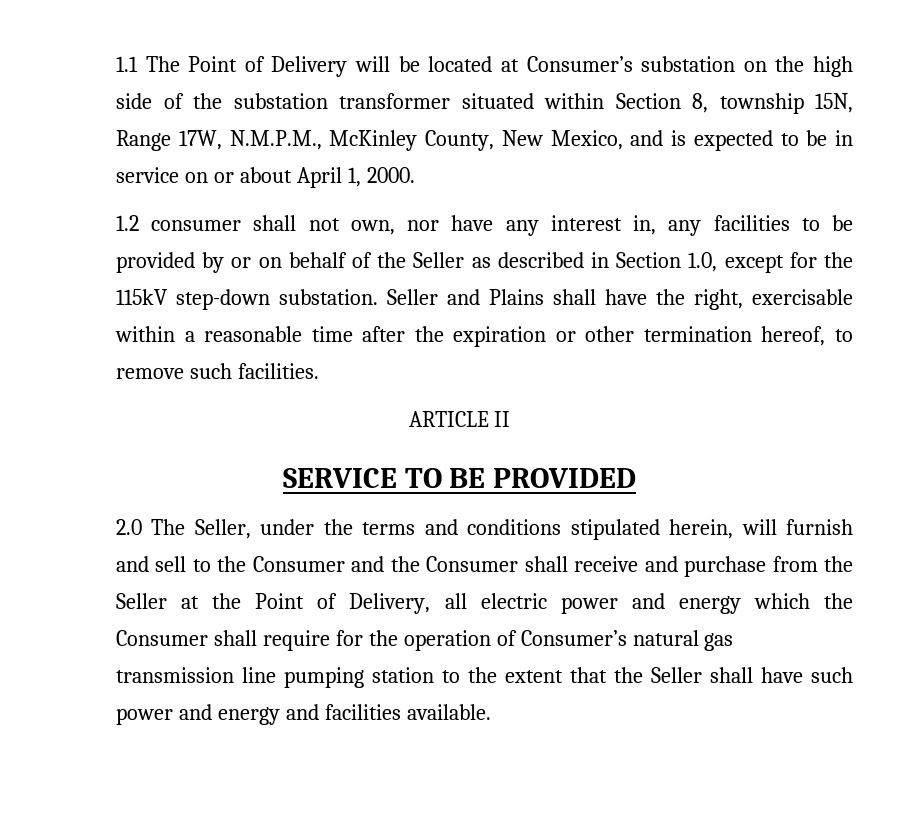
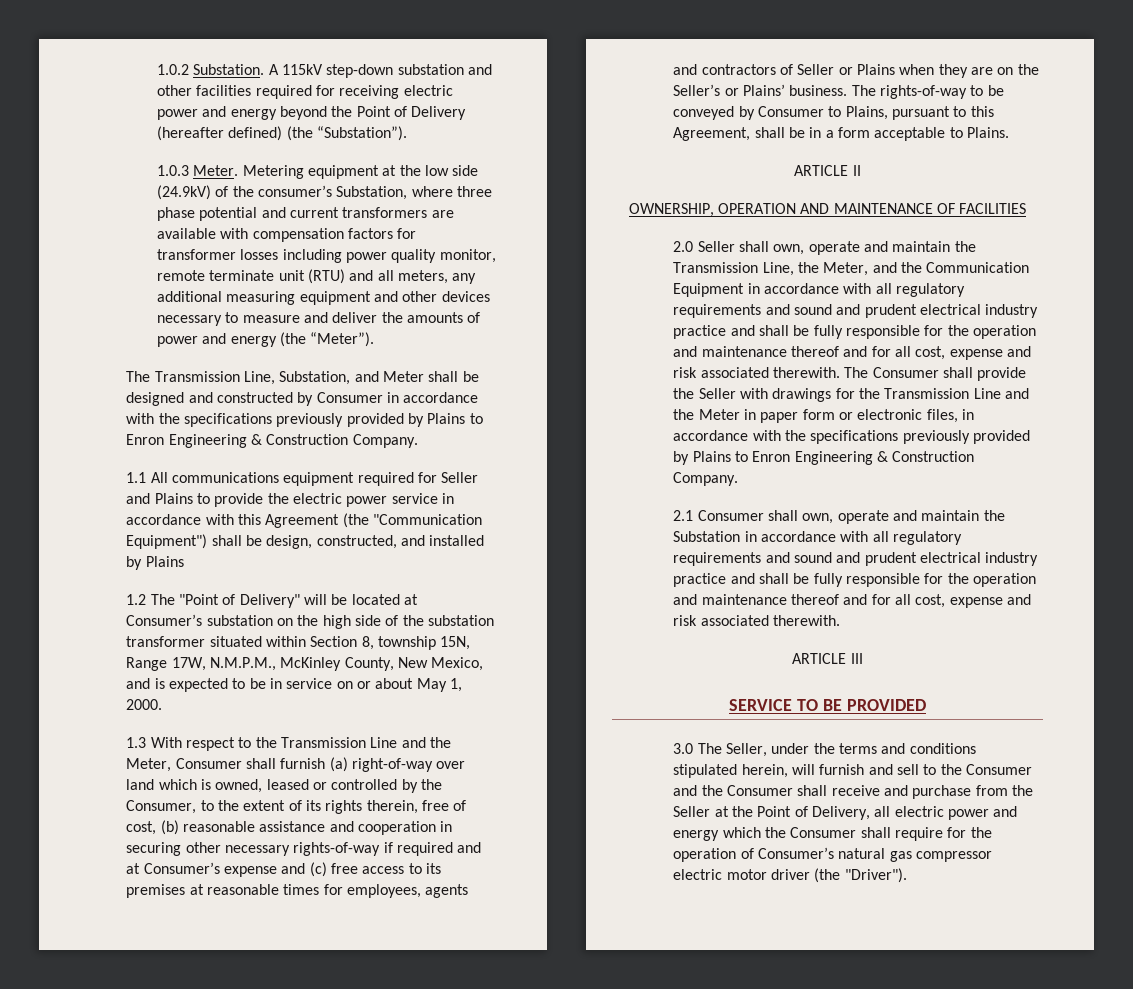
- 1.1 The Point of Delivery will be located at Consumer’s substation on the high side of the substation transformer situated within Section 8, township 15N, Range 17W, N.M.P.M., McKinley County, New Mexico, and is expected to be in service on or about April 1, 2000.
+ 1.0.2 Substation. A 115kV step-down substation and other facilities required for receiving electric power and energy beyond the Point of Delivery (hereafter defined) (the “Substation”).
+ 1.0.3 Meter. Metering equipment at the low side (24.9kV) of the consumer’s Substation, where three phase potential and current transformers are available with compensation factors for transformer losses including power quality monitor, remote terminate unit (RTU) and all meters, any additional measuring equipment and other devices necessary to measure and deliver the amounts of power and energy (the “Meter”).
+ The Transmission Line, Substation, and Meter shall be designed and constructed by Consumer in accordance with the specifications previously provided by Plains to Enron Engineering & Construction Company.
+ 1.1 All communications equipment required for Seller and Plains to provide the electric power service in accordance with this Agreement (the "Communication Equipment") shall be design, constructed, and installed by Plains
+ 1.2 The "Point of Delivery" will be located at Consumer’s substation on the high side of the substation transformer situated within Section 8, township 15N, Range 17W, N.M.P.M., McKinley County, New Mexico, and is expected to be in service on or about May 1, 2000.
- 1.2 consumer shall not own, nor have any interest in, any facilities to be provided by or on behalf of the Seller as described in Section 1.0, except for the 115kV step-down substation. Seller and Plains shall have the right, exercisable within a reasonable time after the expiration or other termination hereof, to remove such facilities.
+ 1.3 With respect to the Transmission Line and the Meter, Consumer shall furnish (a) right-of-way over land which is owned, leased or controlled by the Consumer, to the extent of its rights therein, free of cost, (b) reasonable assistance and cooperation in securing other necessary rights-of-way if required and at Consumer’s expense and (c) free access to its premises at reasonable times for employees, agents and contractors of Seller or Plains when they are on the Seller’s or Plains’ business. The rights-of-way to be conveyed by Consumer to Plains, pursuant to this Agreement, shall be in a form acceptable to Plains.
  ARTICLE II
+ OWNERSHIP, OPERATION AND MAINTENANCE OF FACILITIES
+ 2.0 Seller shall own, operate and maintain the Transmission Line, the Meter, and the Communication Equipment in accordance with all regulatory requirements and sound and prudent electrical industry practice and shall be fully responsible for the operation and maintenance thereof and for all cost, expense and risk associated therewith. The Consumer shall provide the Seller with drawings for the Transmission Line and the Meter in paper form or electronic files, in accordance with the specifications previously provided by Plains to Enron Engineering & Construction Company.
+ 2.1 Consumer shall own, operate and maintain the Substation in accordance with all regulatory requirements and sound and prudent electrical industry practice and shall be fully responsible for the operation and maintenance thereof and for all cost, expense and risk associated therewith.
+ ARTICLE III
- 2.0 The Seller, under the terms and conditions stipulated herein, will furnish and sell to the Consumer and the Consumer shall receive and purchase from the Seller at the Point of Delivery, all electric power and energy which the Consumer shall require for the operation of Consumer’s natural gas transmission line pumping station to the extent that the Seller shall have such power and energy and facilities available.
+ 3.0 The Seller, under the terms and conditions stipulated herein, will furnish and sell to the Consumer and the Consumer shall receive and purchase from the Seller at the Point of Delivery, all electric power and energy which the Consumer shall require for the operation of Consumer’s natural gas compressor electric motor driver (the "Driver").

